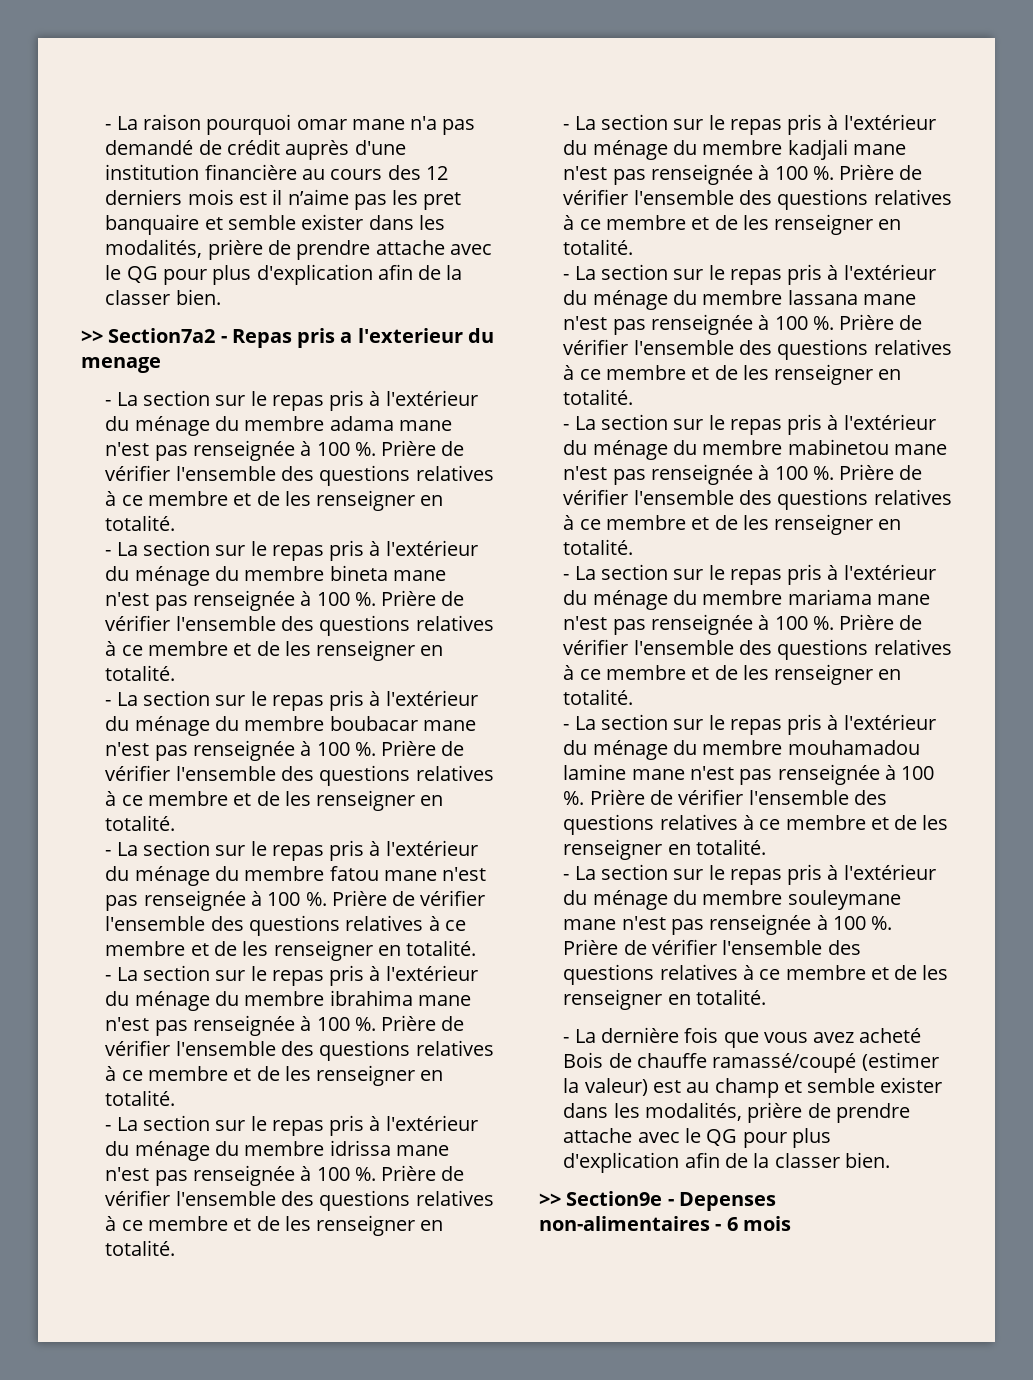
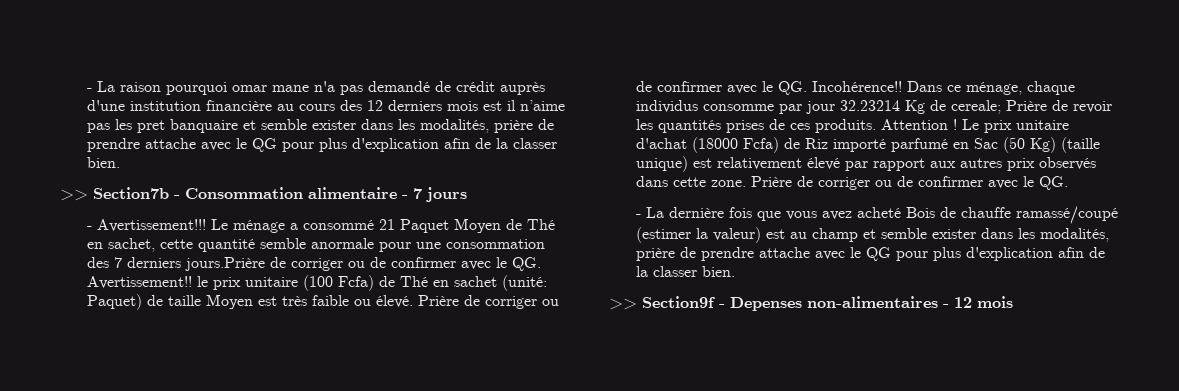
- >> Section7a2 - Repas pris a l'exterieur du menage
- - La section sur le repas pris à l'extérieur du ménage du membre adama mane n'est pas renseignée à 100 %. Prière de vérifier l'ensemble des questions relatives à ce membre et de les renseigner en totalité.
- - La section sur le repas pris à l'extérieur du ménage du membre bineta mane n'est pas renseignée à 100 %. Prière de vérifier l'ensemble des questions relatives à ce membre et de les renseigner en totalité.
- - La section sur le repas pris à l'extérieur du ménage du membre boubacar mane n'est pas renseignée à 100 %. Prière de vérifier l'ensemble des questions relatives à ce membre et de les renseigner en totalité.
- - La section sur le repas pris à l'extérieur du ménage du membre fatou mane n'est pas renseignée à 100 %. Prière de vérifier l'ensemble des questions relatives à ce membre et de les renseigner en totalité.
- - La section sur le repas pris à l'extérieur du ménage du membre ibrahima mane n'est pas renseignée à 100 %. Prière de vérifier l'ensemble des questions relatives à ce membre et de les renseigner en totalité.
- - La section sur le repas pris à l'extérieur du ménage du membre idrissa mane n'est pas renseignée à 100 %. Prière de vérifier l'ensemble des questions relatives à ce membre et de les renseigner en totalité.
- - La section sur le repas pris à l'extérieur du ménage du membre kadjali mane n'est pas renseignée à 100 %. Prière de vérifier l'ensemble des questions relatives à ce membre et de les renseigner en totalité.
- - La section sur le repas pris à l'extérieur du ménage du membre lassana mane n'est pas renseignée à 100 %. Prière de vérifier l'ensemble des questions relatives à ce membre et de les renseigner en totalité.
- - La section sur le repas pris à l'extérieur du ménage du membre mabinetou mane n'est pas renseignée à 100 %. Prière de vérifier l'ensemble des questions relatives à ce membre et de les renseigner en totalité.
- - La section sur le repas pris à l'extérieur du ménage du membre mariama mane n'est pas renseignée à 100 %. Prière de vérifier l'ensemble des questions relatives à ce membre et de les renseigner en totalité.
- - La section sur le repas pris à l'extérieur du ménage du membre mouhamadou lamine mane n'est pas renseignée à 100 %. Prière de vérifier l'ensemble des questions relatives à ce membre et de les renseigner en totalité.
- - La section sur le repas pris à l'extérieur du ménage du membre souleymane mane n'est pas renseignée à 100 %. Prière de vérifier l'ensemble des questions relatives à ce membre et de les renseigner en totalité.
+ >> Section7b - Consommation alimentaire - 7 jours
+ - Avertissement!!! Le ménage a consommé 21 Paquet Moyen de Thé en sachet, cette quantité semble anormale pour une consommation des 7 derniers jours.Prière de corriger ou de confirmer avec le QG. Avertissement!! le prix unitaire (100 Fcfa) de Thé en sachet (unité: Paquet) de taille Moyen est très faible ou élevé. Prière de corriger ou de confirmer avec le QG. Incohérence!! Dans ce ménage, chaque individus consomme par jour 32.23214 Kg de cereale; Prière de revoir les quantités prises de ces produits. Attention ! Le prix unitaire d'achat (18000 Fcfa) de Riz importé parfumé en Sac (50 Kg) (taille unique) est relativement élevé par rapport aux autres prix observés dans cette zone. Prière de corriger ou de confirmer avec le QG.
- >> Section9e - Depenses non-alimentaires - 6 mois
+ >> Section9f - Depenses non-alimentaires - 12 mois

